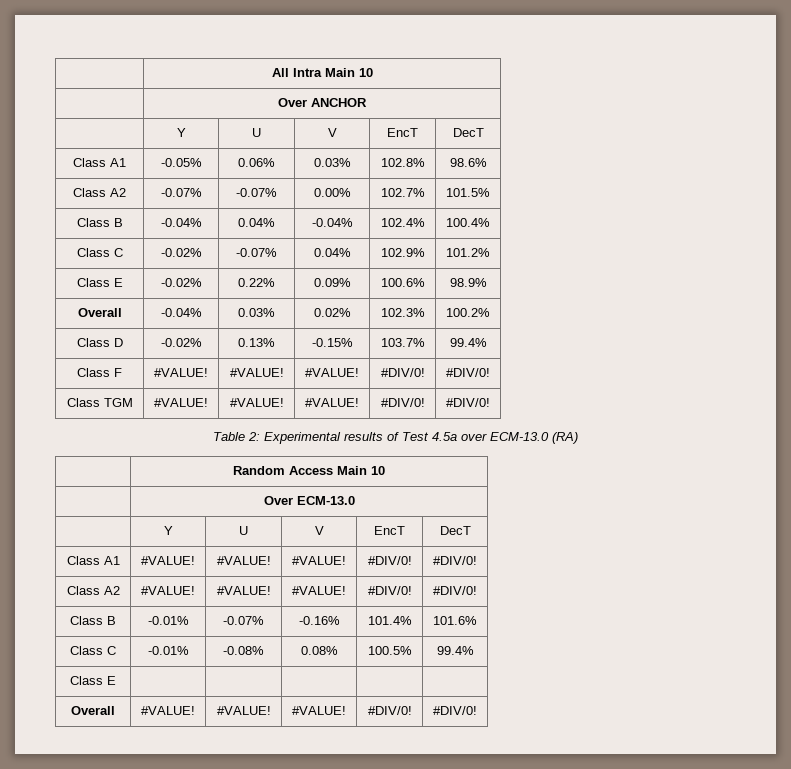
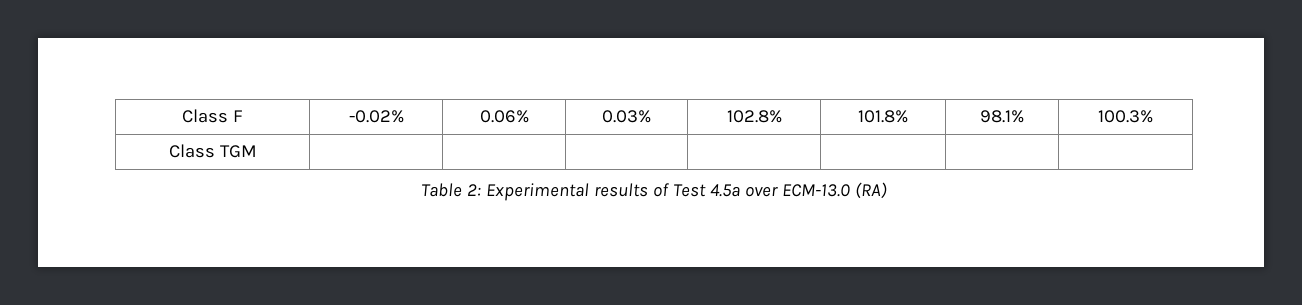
- | All Intra Main 10
- | Over ANCHOR
- | Y | U | V | EncT | DecT
- Class A1 | -0.05% | 0.06% | 0.03% | 102.8% | 98.6%
- Class A2 | -0.07% | -0.07% | 0.00% | 102.7% | 101.5%
- Class B | -0.04% | 0.04% | -0.04% | 102.4% | 100.4%
- Class C | -0.02% | -0.07% | 0.04% | 102.9% | 101.2%
- Class E | -0.02% | 0.22% | 0.09% | 100.6% | 98.9%
- Overall | -0.04% | 0.03% | 0.02% | 102.3% | 100.2%
- Class D | -0.02% | 0.13% | -0.15% | 103.7% | 99.4%
- Class F | #VALUE! | #VALUE! | #VALUE! | #DIV/0! | #DIV/0!
- Class TGM | #VALUE! | #VALUE! | #VALUE! | #DIV/0! | #DIV/0!
+ Class F | -0.02% | 0.06% | 0.03% | 102.8% | 101.8% | 98.1% | 100.3%
+ Class TGM | | | | | | |
- | Random Access Main 10
- | Over ECM-13.0
- | Y | U | V | EncT | DecT
- Class A1 | #VALUE! | #VALUE! | #VALUE! | #DIV/0! | #DIV/0!
- Class A2 | #VALUE! | #VALUE! | #VALUE! | #DIV/0! | #DIV/0!
- Class B | -0.01% | -0.07% | -0.16% | 101.4% | 101.6%
- Class C | -0.01% | -0.08% | 0.08% | 100.5% | 99.4%
- Class E | | | | |
- Overall | #VALUE! | #VALUE! | #VALUE! | #DIV/0! | #DIV/0!

